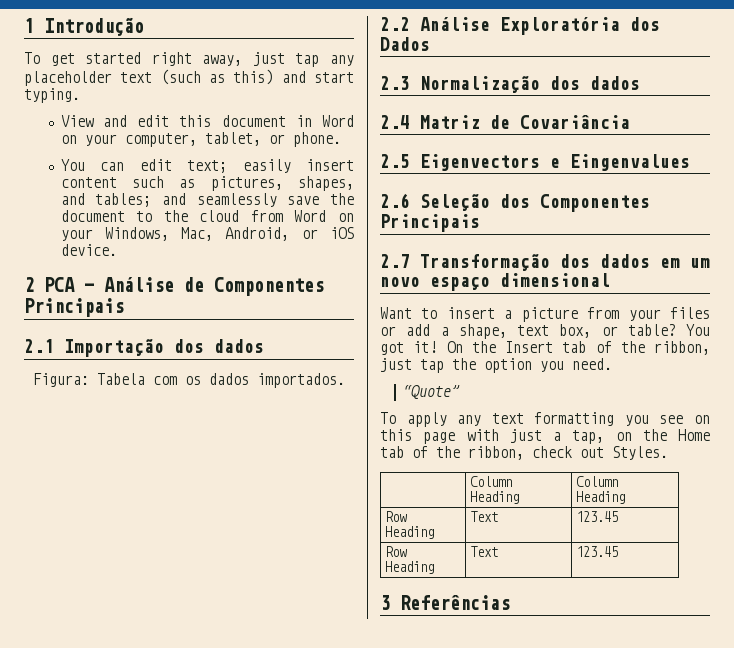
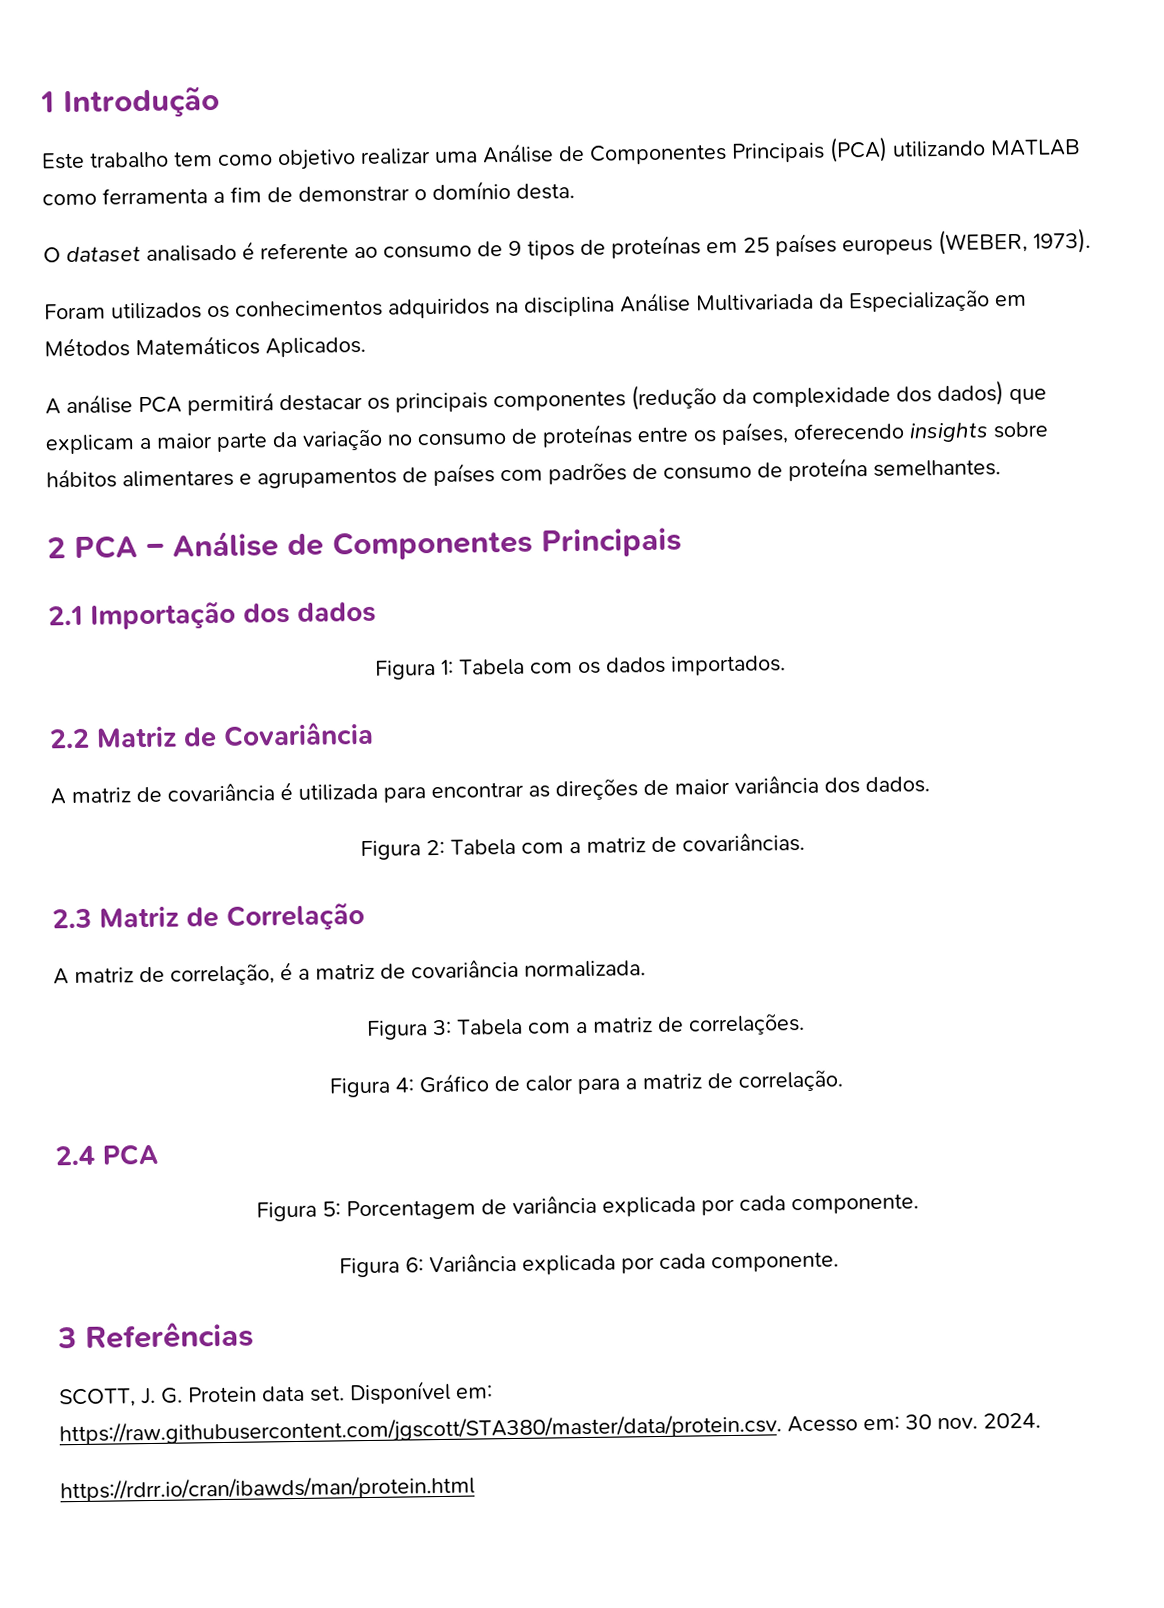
- To get started right away, just tap any placeholder text (such as this) and start typing.
- View and edit this document in Word on your computer, tablet, or phone.
- You can edit text; easily insert content such as pictures, shapes, and tables; and seamlessly save the document to the cloud from Word on your Windows, Mac, Android, or iOS device.
+ Este trabalho tem como objetivo realizar uma Análise de Componentes Principais (PCA) utilizando MATLAB como ferramenta a fim de demonstrar o domínio desta.
+ O dataset analisado é referente ao consumo de 9 tipos de proteínas em 25 países europeus (WEBER, 1973).
+ Foram utilizados os conhecimentos adquiridos na disciplina Análise Multivariada da Especialização em Métodos Matemáticos Aplicados.
+ A análise PCA permitirá destacar os principais componentes (redução da complexidade dos dados) que explicam a maior parte da variação no consumo de proteínas entre os países, oferecendo insights sobre hábitos alimentares e agrupamentos de países com padrões de consumo de proteína semelhantes.
- Figura: Tabela com os dados importados.
+ Figura 1: Tabela com os dados importados.
- 2.2 Análise Exploratória dos Dados
- 2.3 Normalização dos dados
- 2.4 Matriz de Covariância
- 2.5 Eigenvectors e Eingenvalues
- 2.6 Seleção dos Componentes Principais
- 2.7 Transformação dos dados em um novo espaço dimensional
- Want to insert a picture from your files or add a shape, text box, or table? You got it! On the Insert tab of the ribbon, just tap the option you need.
- “Quote”
- To apply any text formatting you see on this page with just a tap, on the Home tab of the ribbon, check out Styles.
- | Column Heading | Column Heading
- Row Heading | Text | 123.45
- Row Heading | Text | 123.45
+ 2.2 Matriz de Covariância
+ A matriz de covariância é utilizada para encontrar as direções de maior variância dos dados.
+ Figura 2: Tabela com a matriz de covariâncias.
+ 2.3 Matriz de Correlação
+ A matriz de correlação, é a matriz de covariância normalizada.
+ Figura 3: Tabela com a matriz de correlações.
+ Figura 4: Gráfico de calor para a matriz de correlação.
+ 2.4 PCA
+ Figura 5: Porcentagem de variância explicada por cada componente.
+ Figura 6: Variância explicada por cada componente.
  3 Referências
+ SCOTT, J. G. Protein data set. Disponível em: https://raw.githubusercontent.com/jgscott/STA380/master/data/protein.csv. Acesso em: 30 nov. 2024.
+ https://rdrr.io/cran/ibawds/man/protein.html

